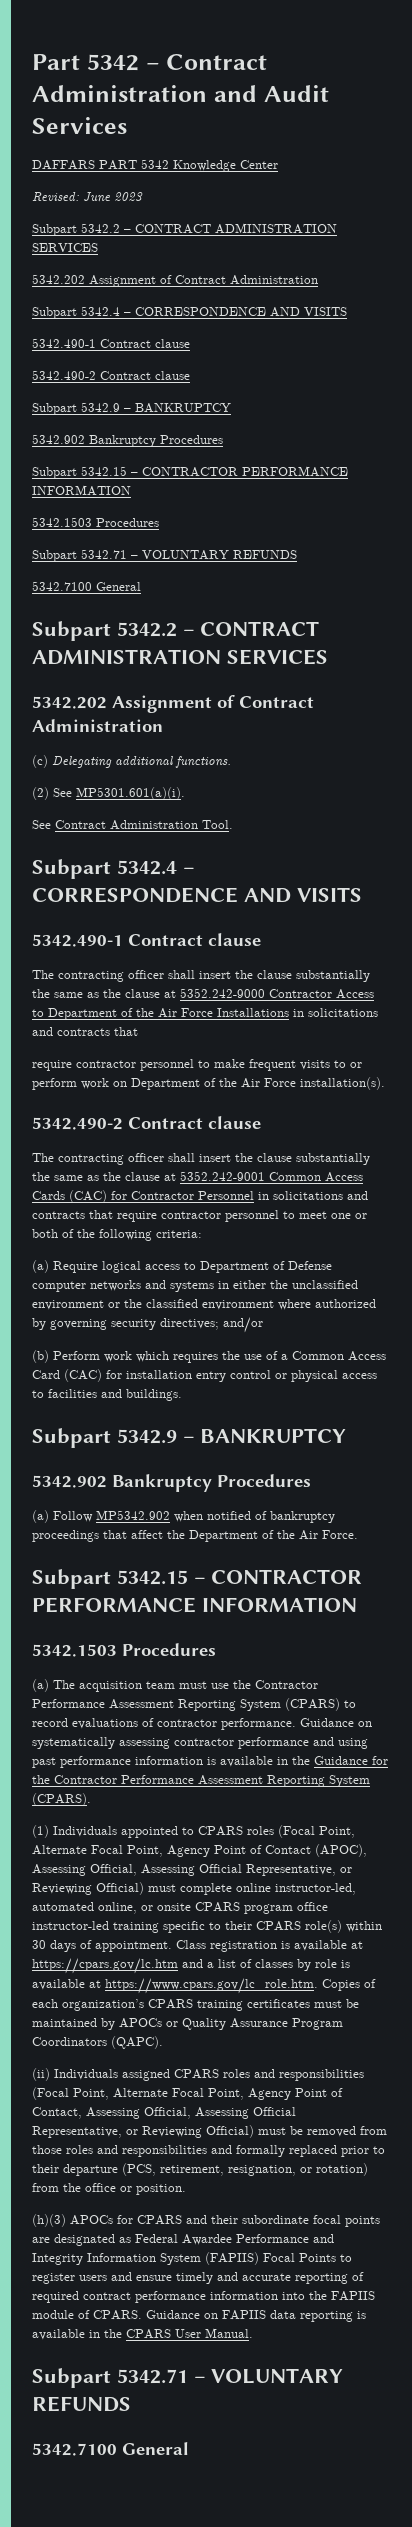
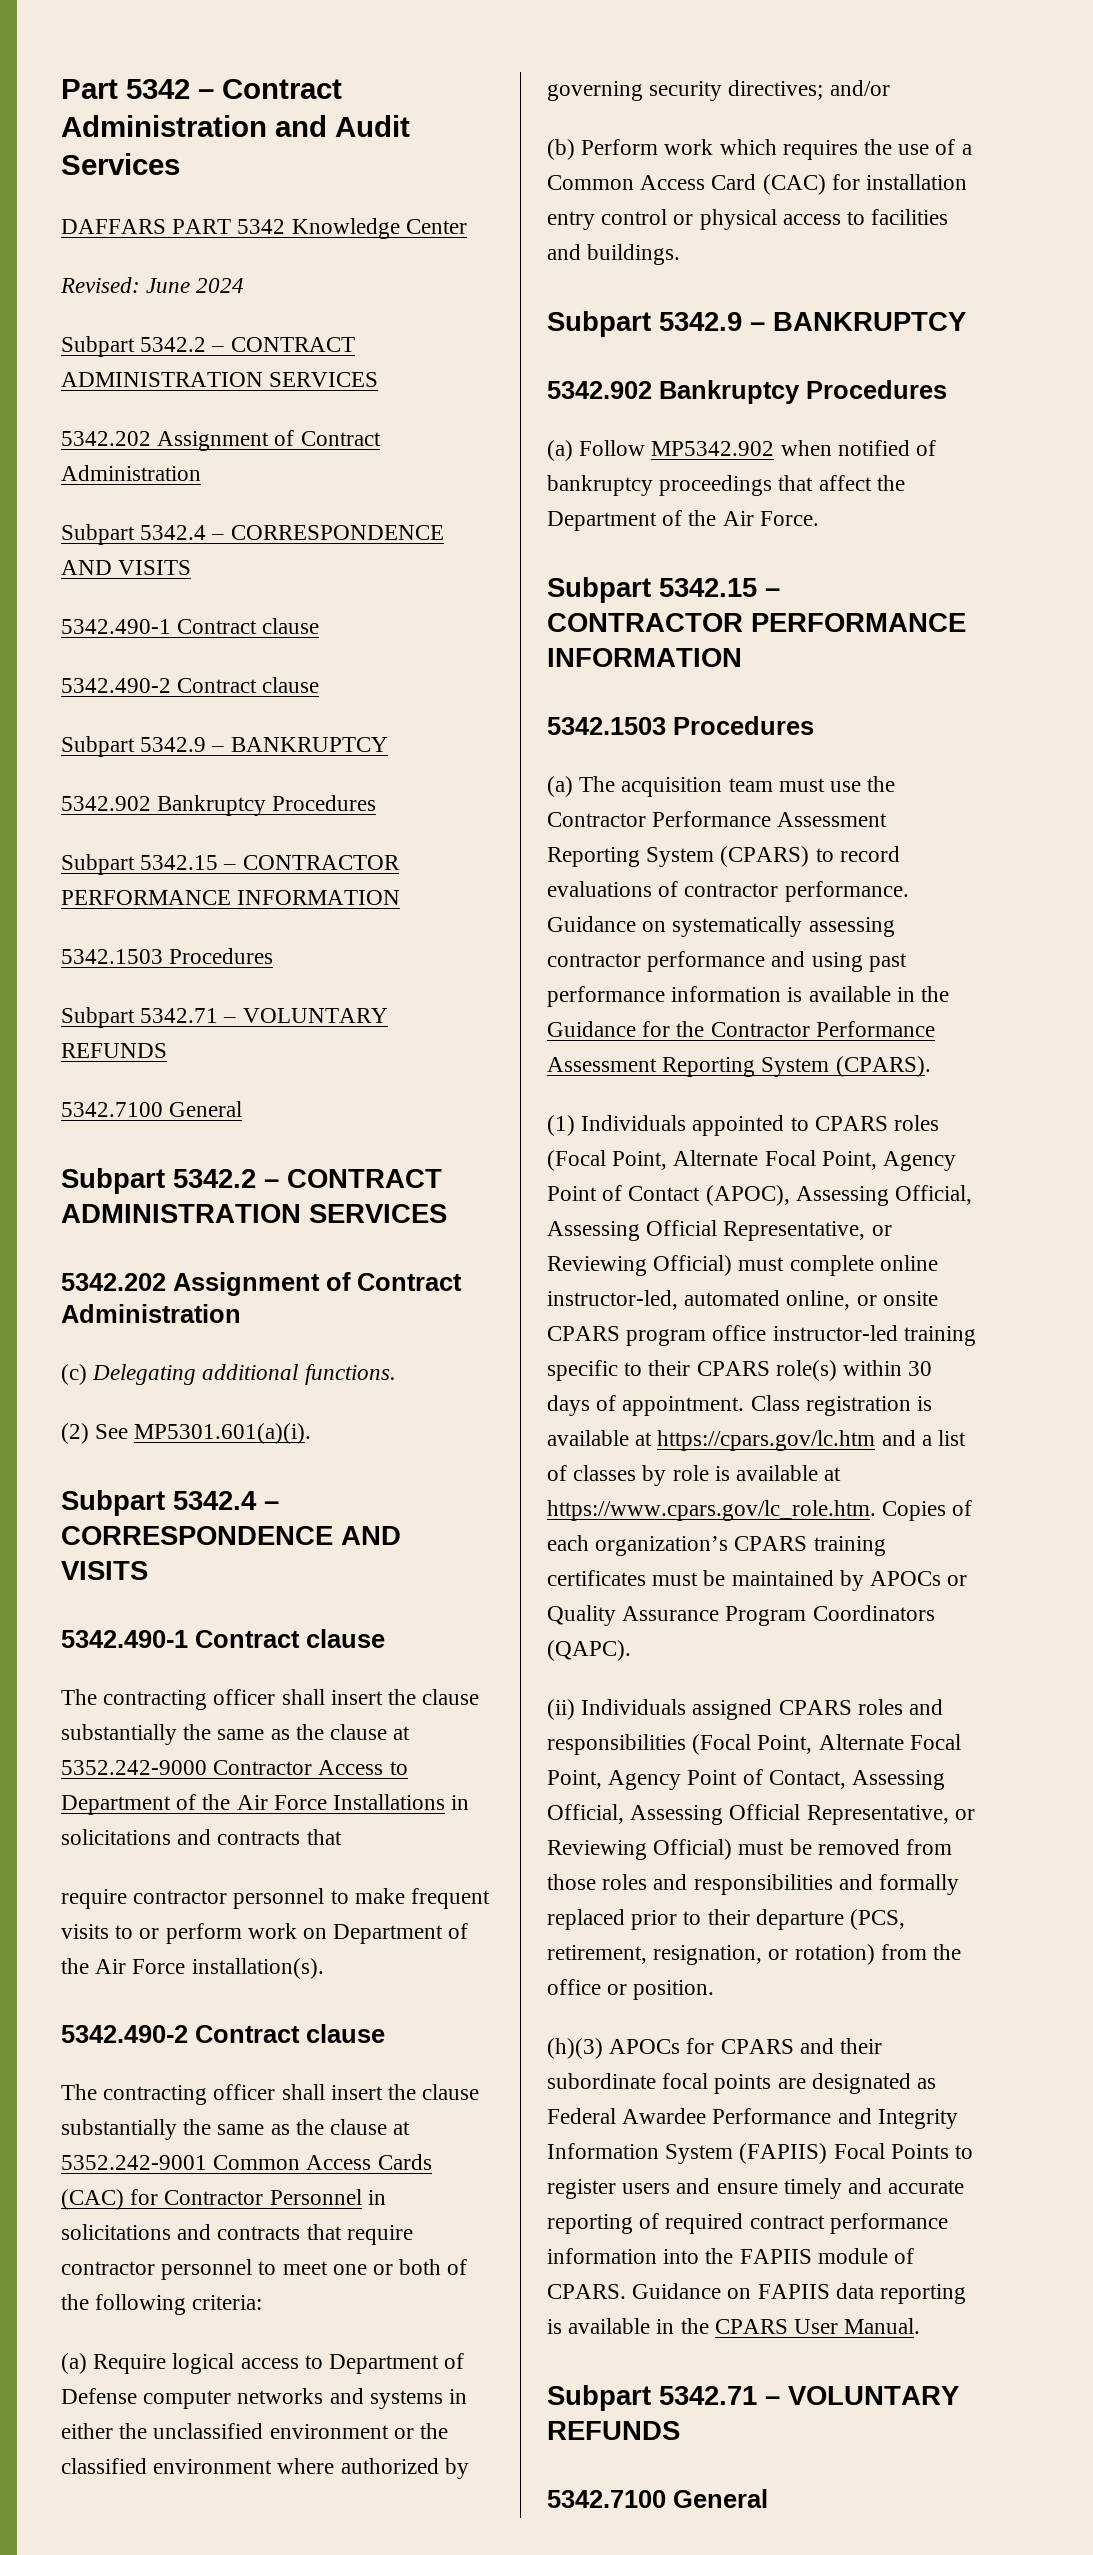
- Revised: June 2023
+ Revised: June 2024
- See Contract Administration Tool.

